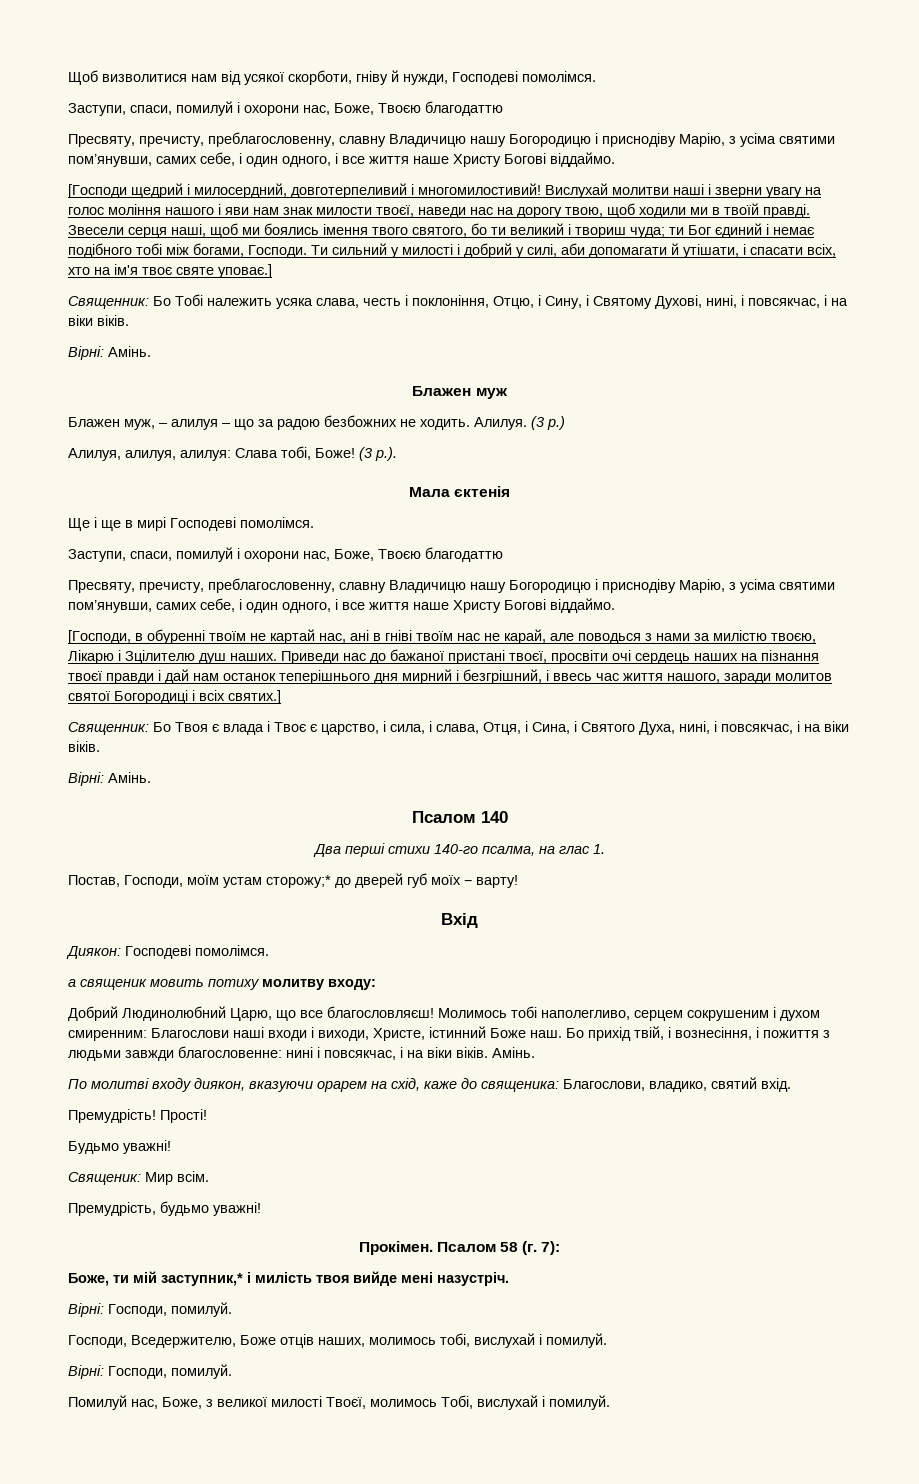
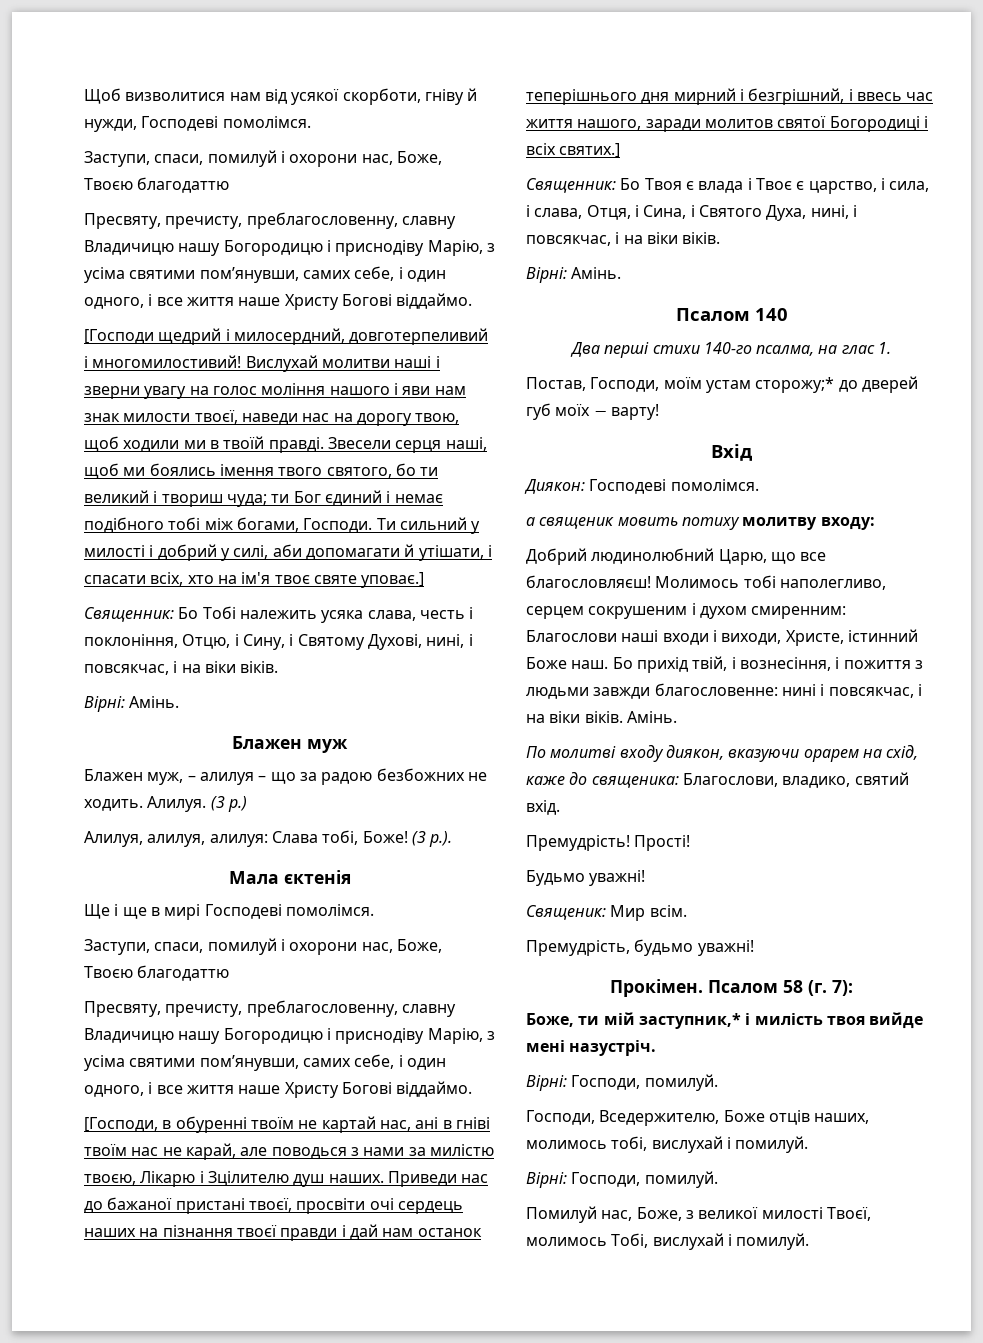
- Добрий Людинолюбний Царю, що все благословляєш!
+ Добрий людинолюбний Царю, що все благословляєш!

